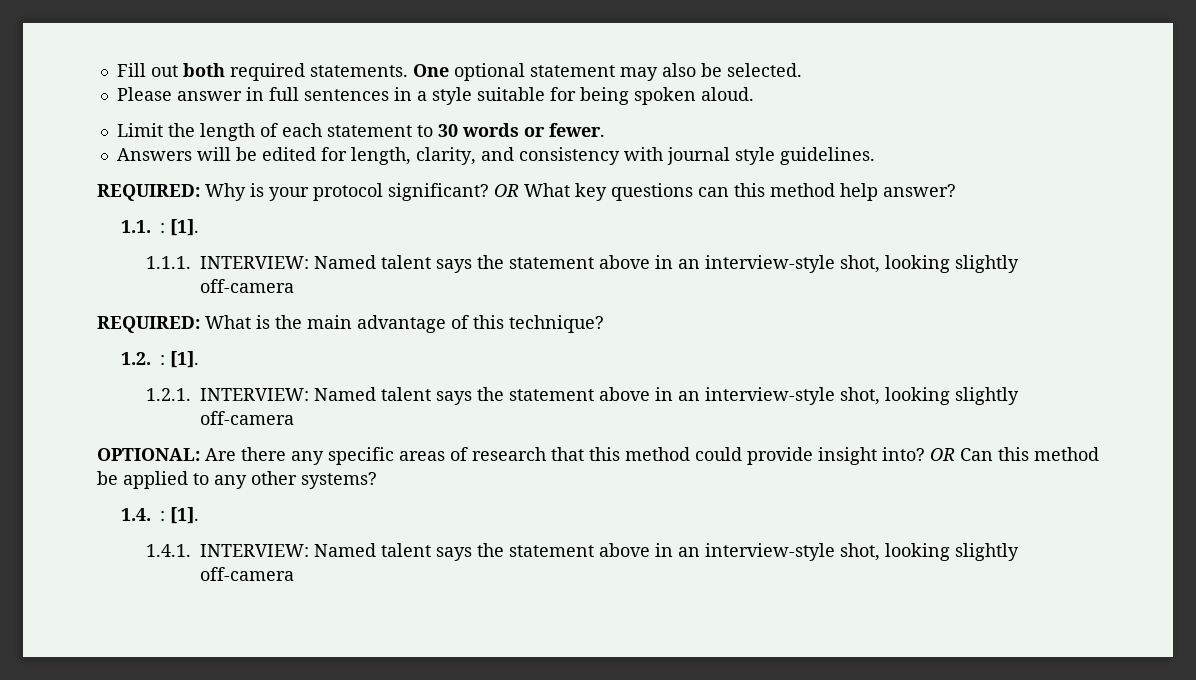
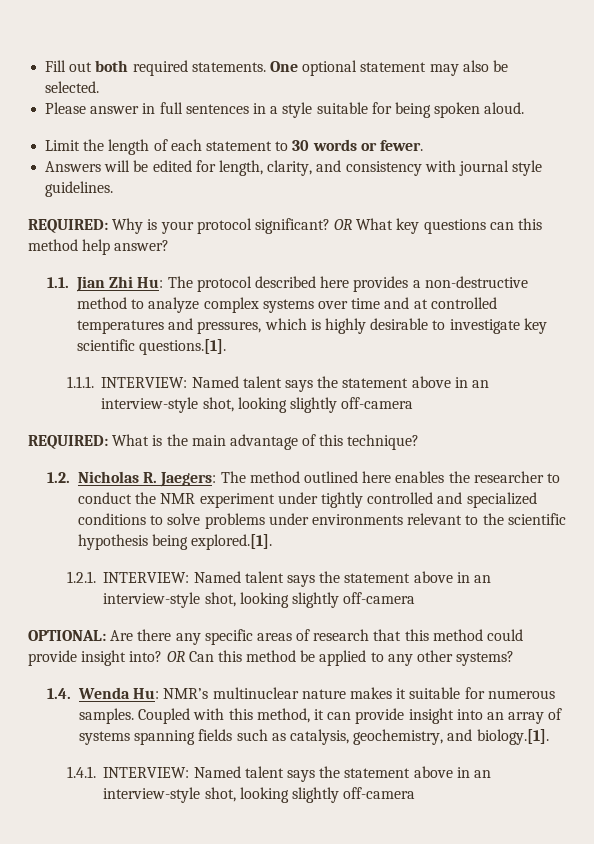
- 1.1. : [1].
+ 1.1. Jian Zhi Hu: The protocol described here provides a non-destructive method to analyze complex systems over time and at controlled temperatures and pressures, which is highly desirable to investigate key scientific questions.[1].
- 1.2. : [1].
+ 1.2. Nicholas R. Jaegers: The method outlined here enables the researcher to conduct the NMR experiment under tightly controlled and specialized conditions to solve problems under environments relevant to the scientific hypothesis being explored.[1].
- 1.4. : [1].
+ 1.4. Wenda Hu: NMR’s multinuclear nature makes it suitable for numerous samples. Coupled with this method, it can provide insight into an array of systems spanning fields such as catalysis, geochemistry, and biology.[1].

